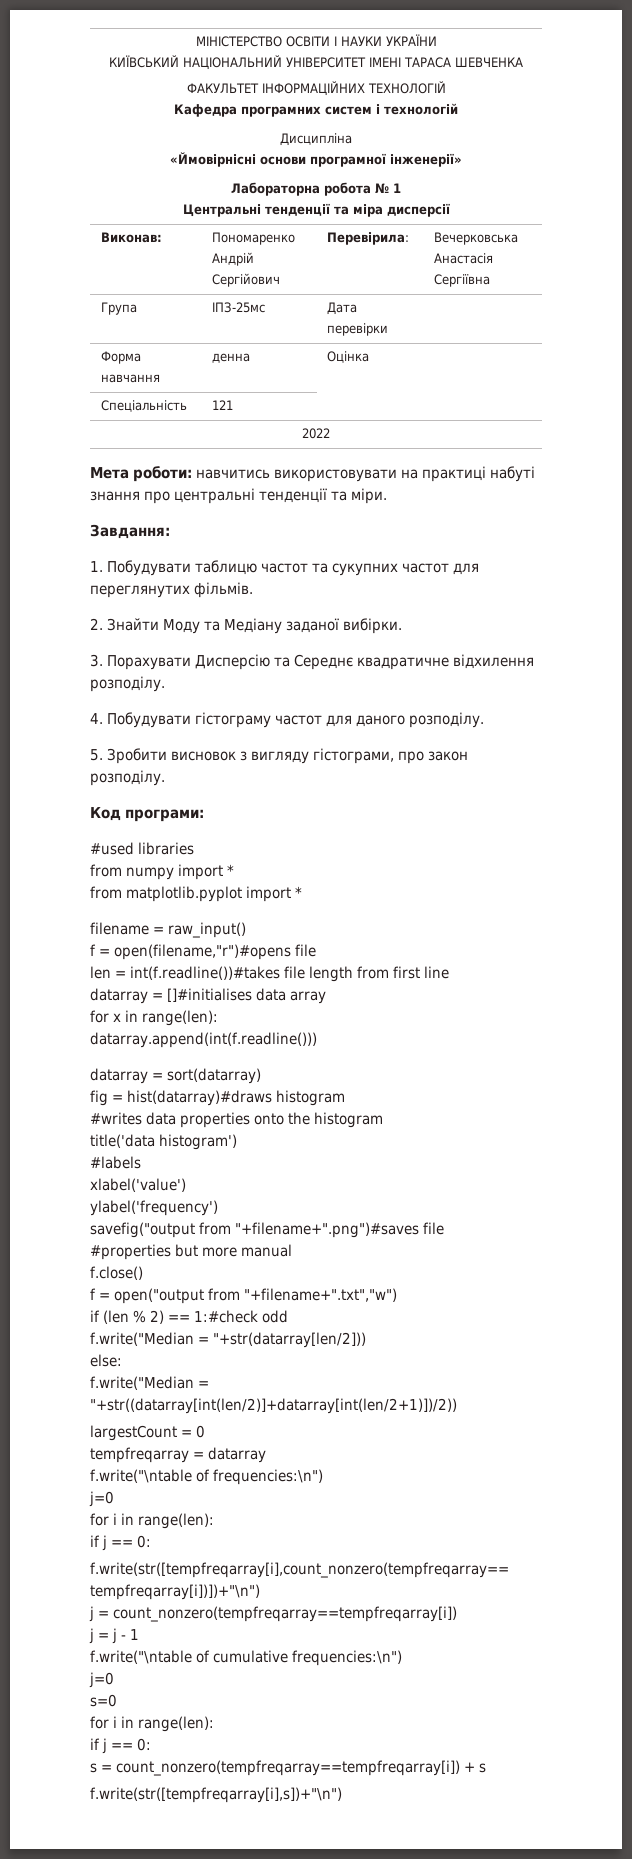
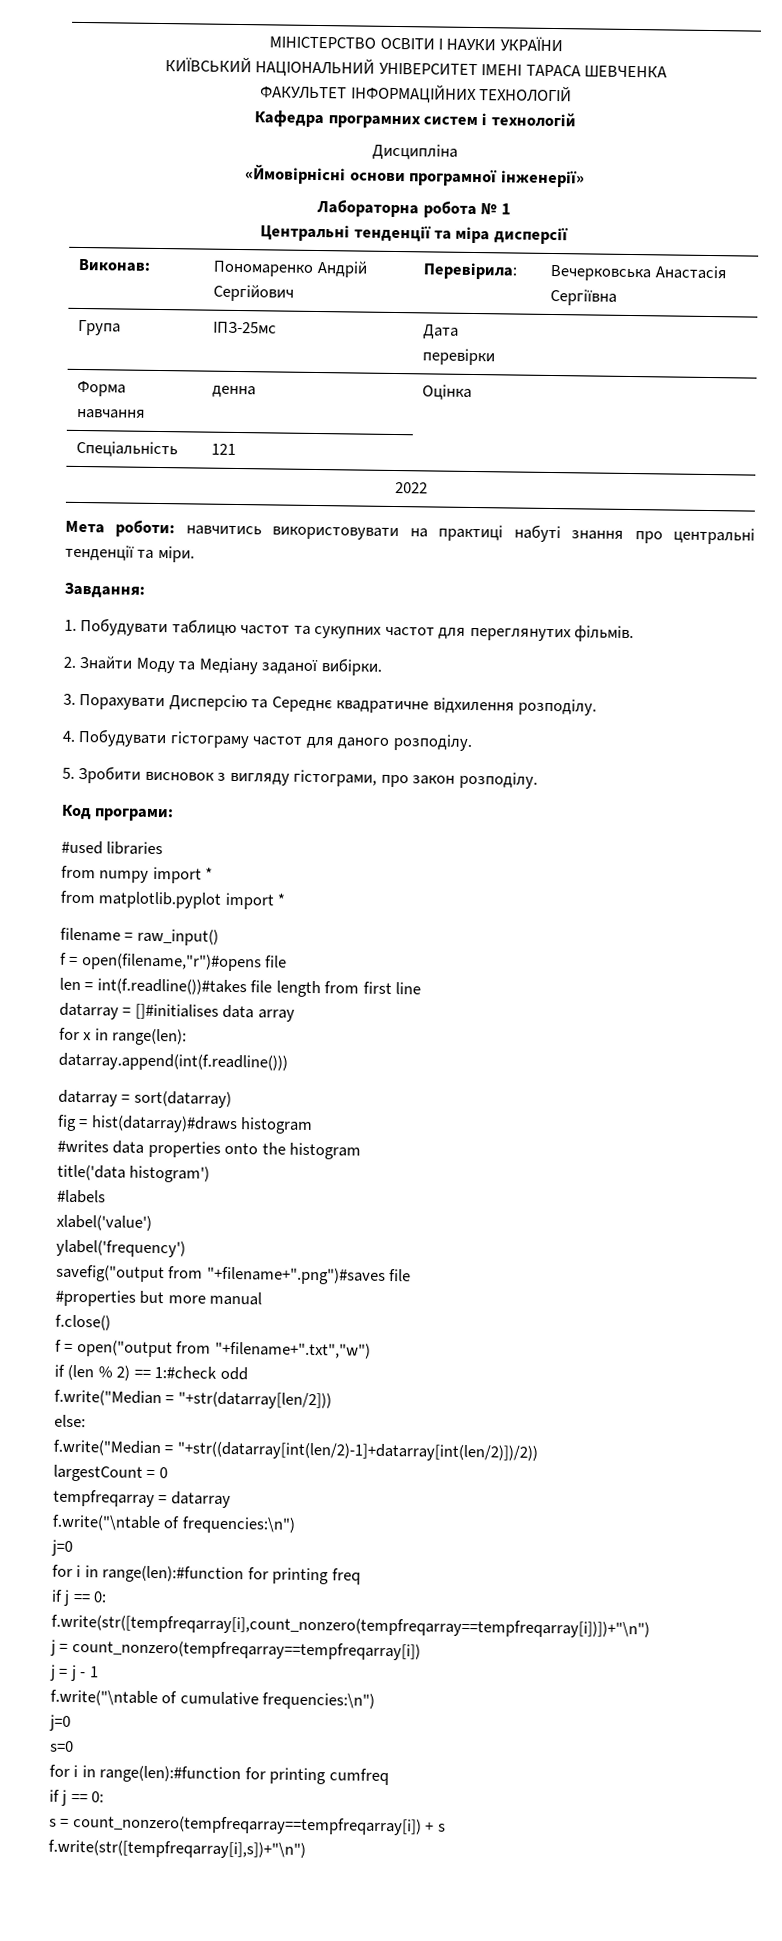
- f.write("Median = "+str((datarray[int(len/2)]+datarray[int(len/2+1)])/2))
+ f.write("Median = "+str((datarray[int(len/2)-1]+datarray[int(len/2)])/2))
  f.write("\ntable of frequencies:\n")
  j=0
- for i in range(len):
+ for i in range(len):#function for printing freq
  s=0
- for i in range(len):
+ for i in range(len):#function for printing cumfreq

